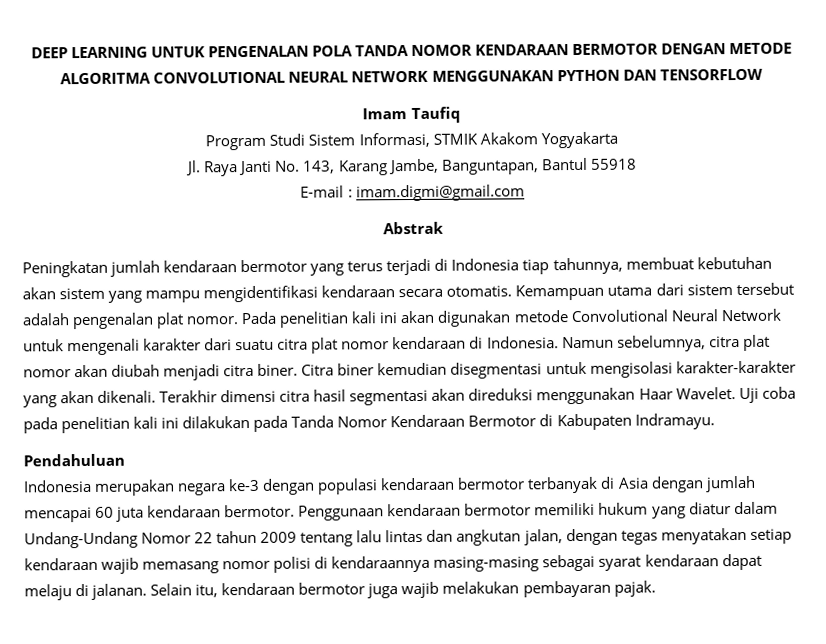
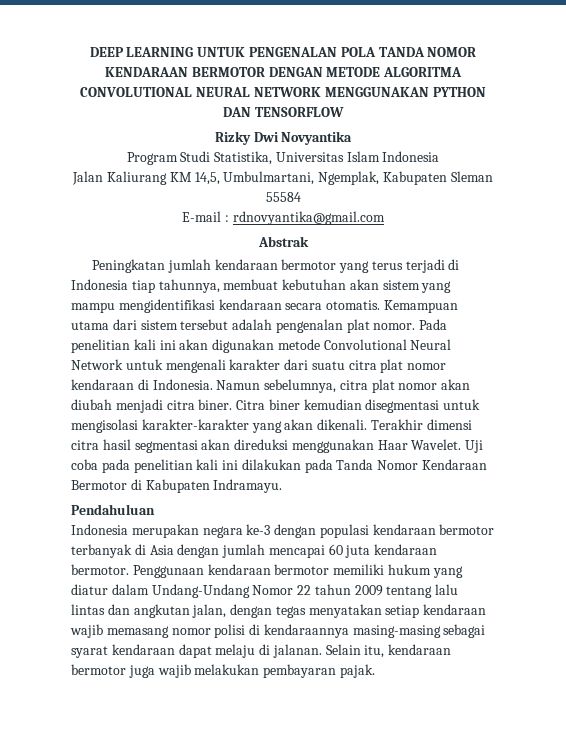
- Imam Taufiq
+ Rizky Dwi Novyantika
- Program Studi Sistem Informasi, STMIK Akakom Yogyakarta
- Jl. Raya Janti No. 143, Karang Jambe, Banguntapan, Bantul 55918
+ Program Studi Statistika, Universitas Islam Indonesia
+ Jalan Kaliurang KM 14,5, Umbulmartani, Ngemplak, Kabupaten Sleman 55584
- E-mail : imam.digmi@gmail.com
+ E-mail : rdnovyantika@gmail.com

